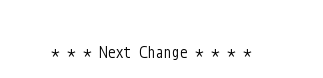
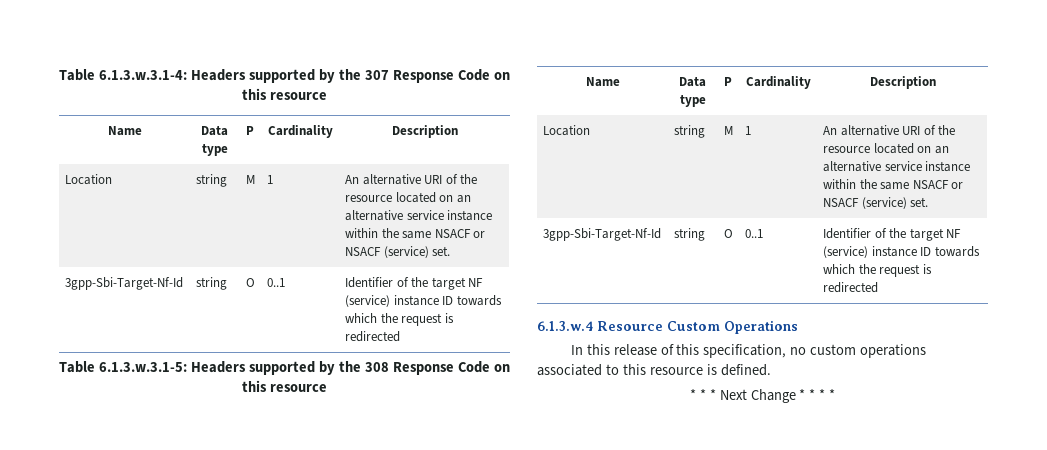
+ Table 6.1.3.w.3.1-4: Headers supported by the 307 Response Code on this resource
+ Name | Data type | P | Cardinality | Description
+ Location | string | M | 1 | An alternative URI of the resource located on an alternative service instance within the same NSACF or NSACF (service) set.
+ 3gpp-Sbi-Target-Nf-Id | string | O | 0..1 | Identifier of the target NF (service) instance ID towards which the request is redirected
+ Table 6.1.3.w.3.1-5: Headers supported by the 308 Response Code on this resource
+ Name | Data type | P | Cardinality | Description
+ Location | string | M | 1 | An alternative URI of the resource located on an alternative service instance within the same NSACF or NSACF (service) set.
+ 3gpp-Sbi-Target-Nf-Id | string | O | 0..1 | Identifier of the target NF (service) instance ID towards which the request is redirected
+ 6.1.3.w.4 Resource Custom Operations
+ In this release of this specification, no custom operations associated to this resource is defined.

